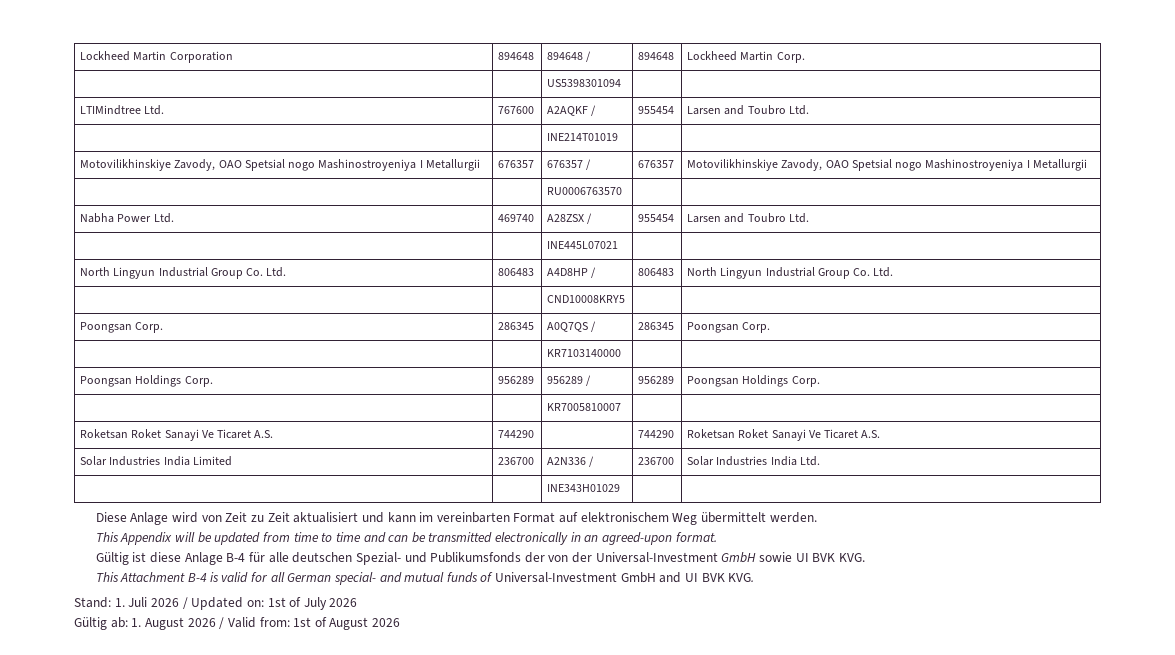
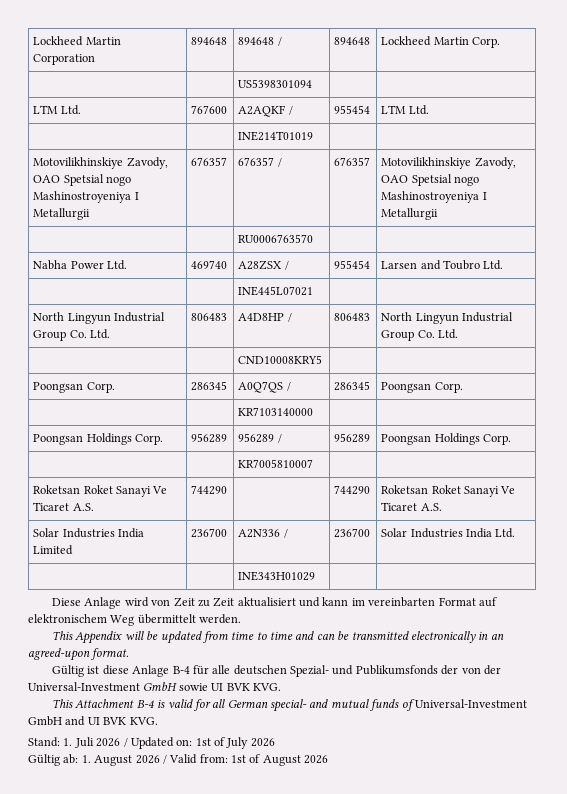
- LTIMindtree Ltd. | 767600 | A2AQKF / | 955454 | Larsen and Toubro Ltd.
+ LTM Ltd. | 767600 | A2AQKF / | 955454 | LTM Ltd.

